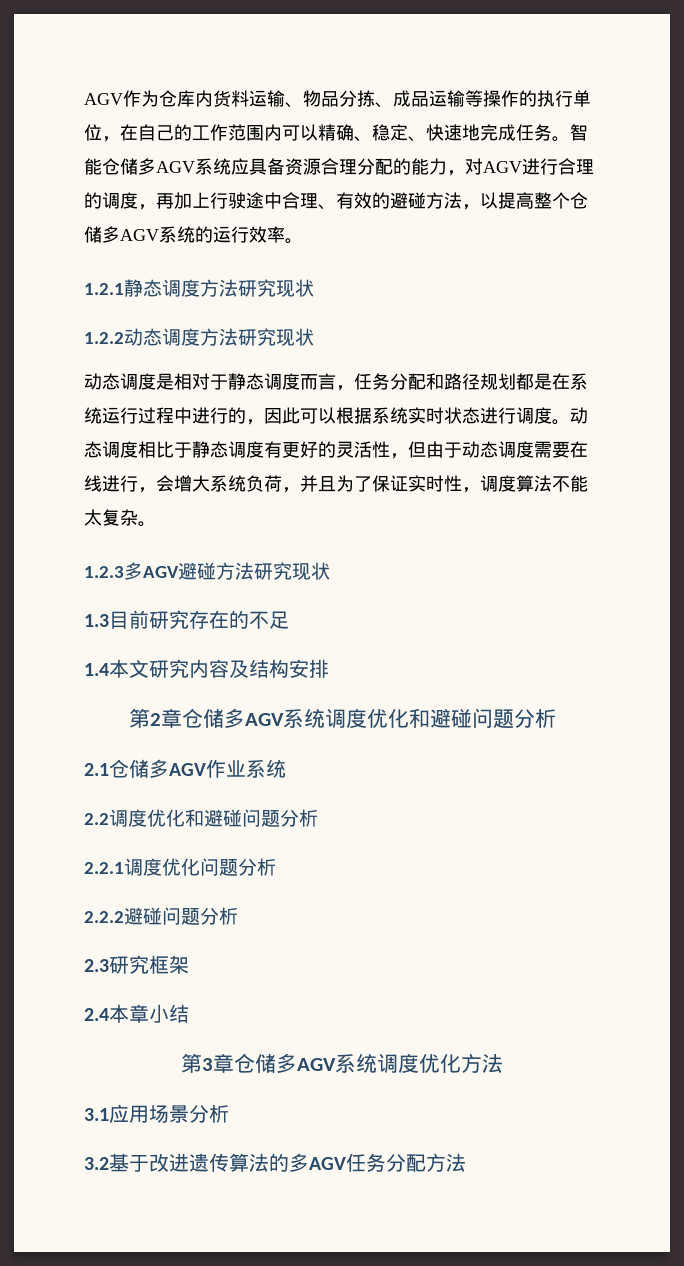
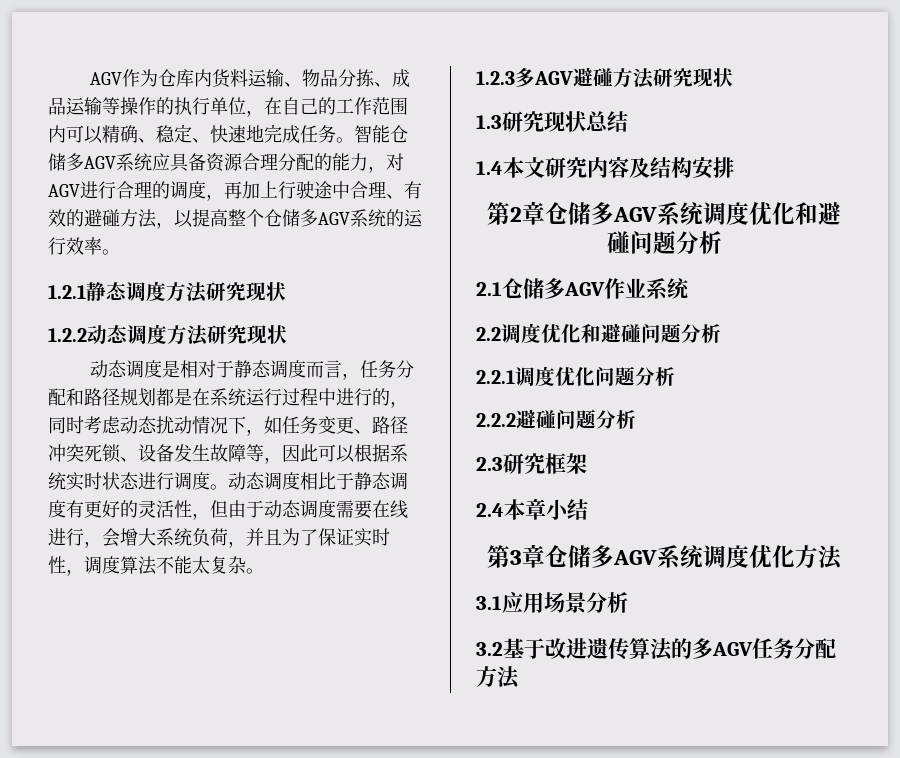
- 动态调度是相对于静态调度而言，任务分配和路径规划都是在系统运行过程中进行的，因此可以根据系统实时状态进行调度。
+ 动态调度是相对于静态调度而言，任务分配和路径规划都是在系统运行过程中进行的，同时考虑动态扰动情况下，如任务变更、路径冲突死锁、设备发生故障等，因此可以根据系统实时状态进行调度。
- 1.3目前研究存在的不足
+ 1.3研究现状总结

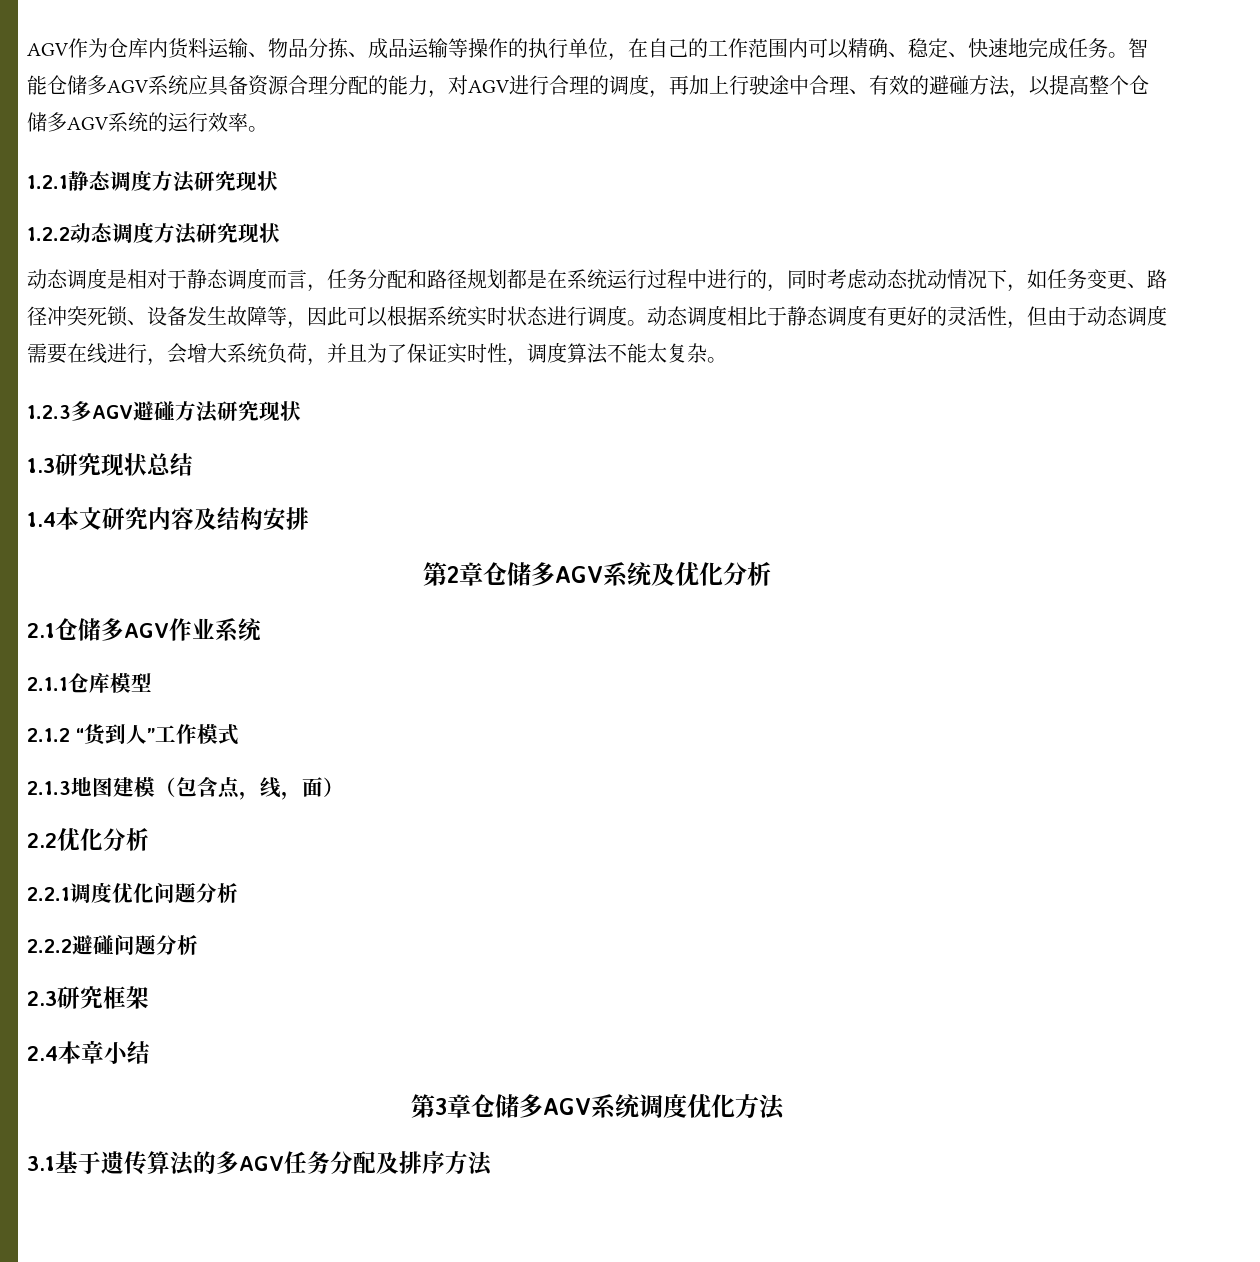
- 第2章仓储多AGV系统调度优化和避碰问题分析
+ 第2章仓储多AGV系统及优化分析
- 2.2调度优化和避碰问题分析
+ 2.1.1仓库模型
+ 2.1.2 “货到人”工作模式
+ 2.1.3地图建模（包含点，线，面）
+ 2.2优化分析
- 3.1应用场景分析
- 3.2基于改进遗传算法的多AGV任务分配方法
+ 3.1基于遗传算法的多AGV任务分配及排序方法

